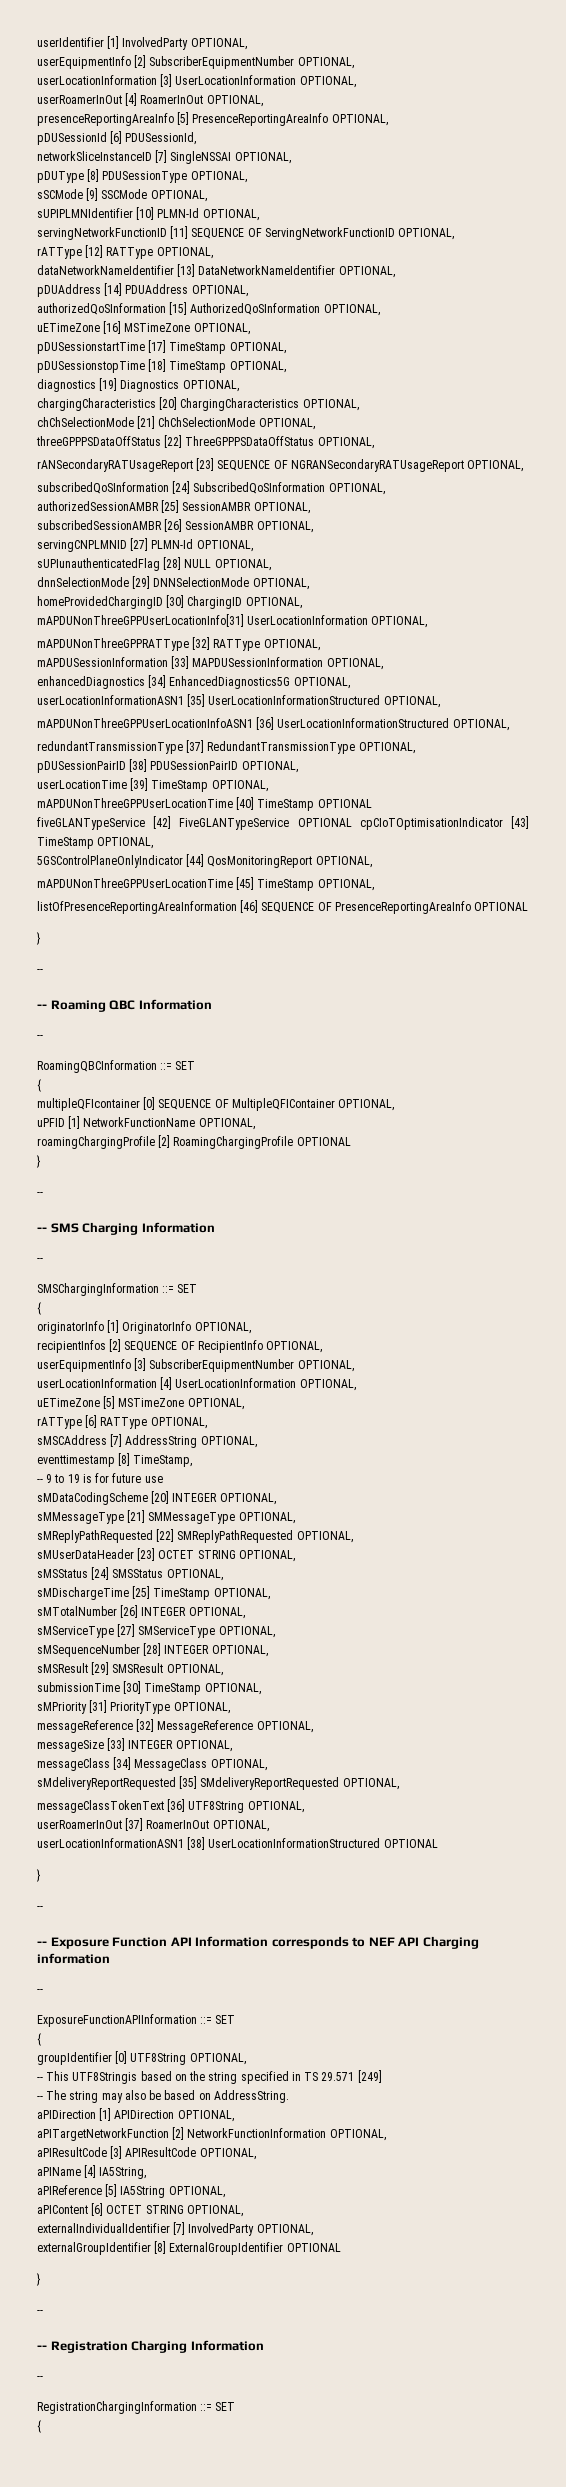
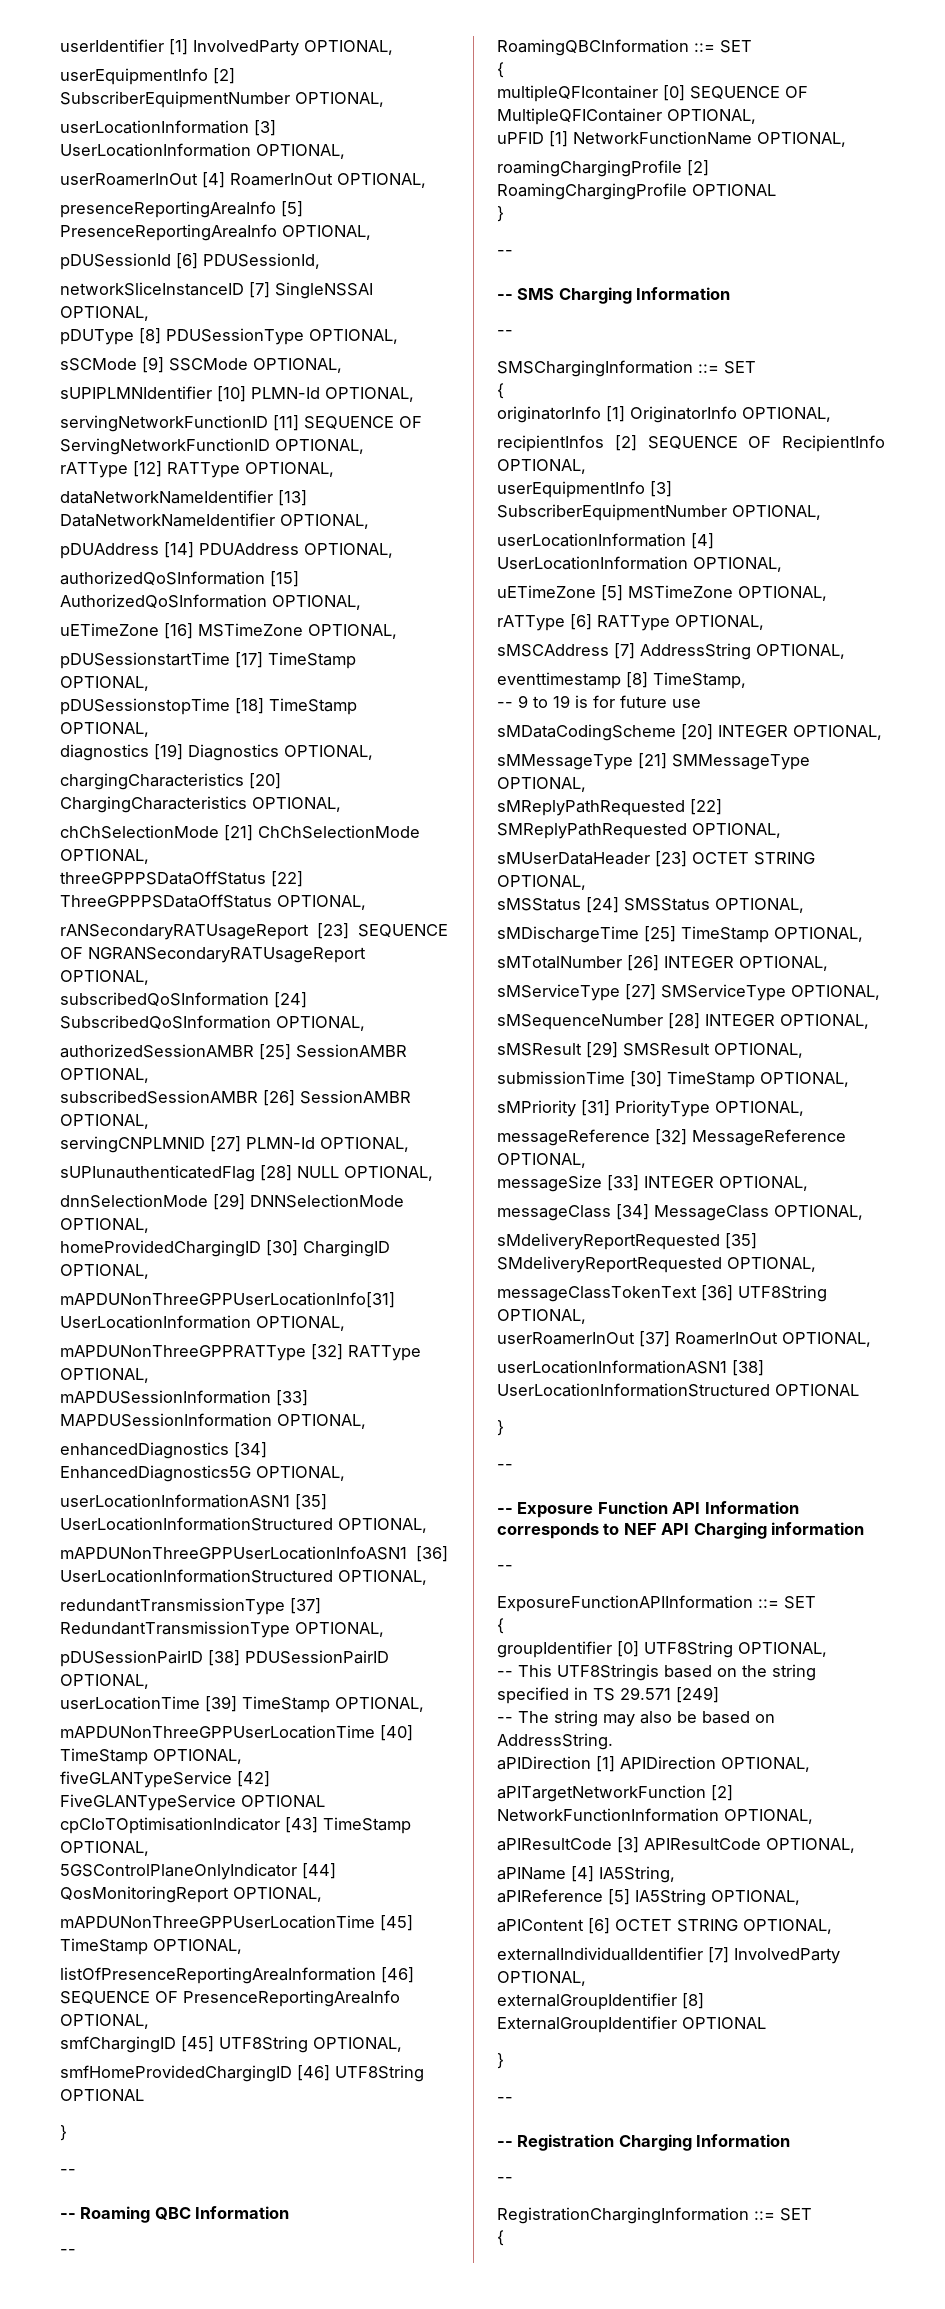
- mAPDUNonThreeGPPUserLocationTime [40] TimeStamp OPTIONAL
+ mAPDUNonThreeGPPUserLocationTime [40] TimeStamp OPTIONAL,
- listOfPresenceReportingAreaInformation [46] SEQUENCE OF PresenceReportingAreaInfo OPTIONAL
+ listOfPresenceReportingAreaInformation [46] SEQUENCE OF PresenceReportingAreaInfo OPTIONAL,
+ smfChargingID [45] UTF8String OPTIONAL,
+ smfHomeProvidedChargingID [46] UTF8String OPTIONAL

